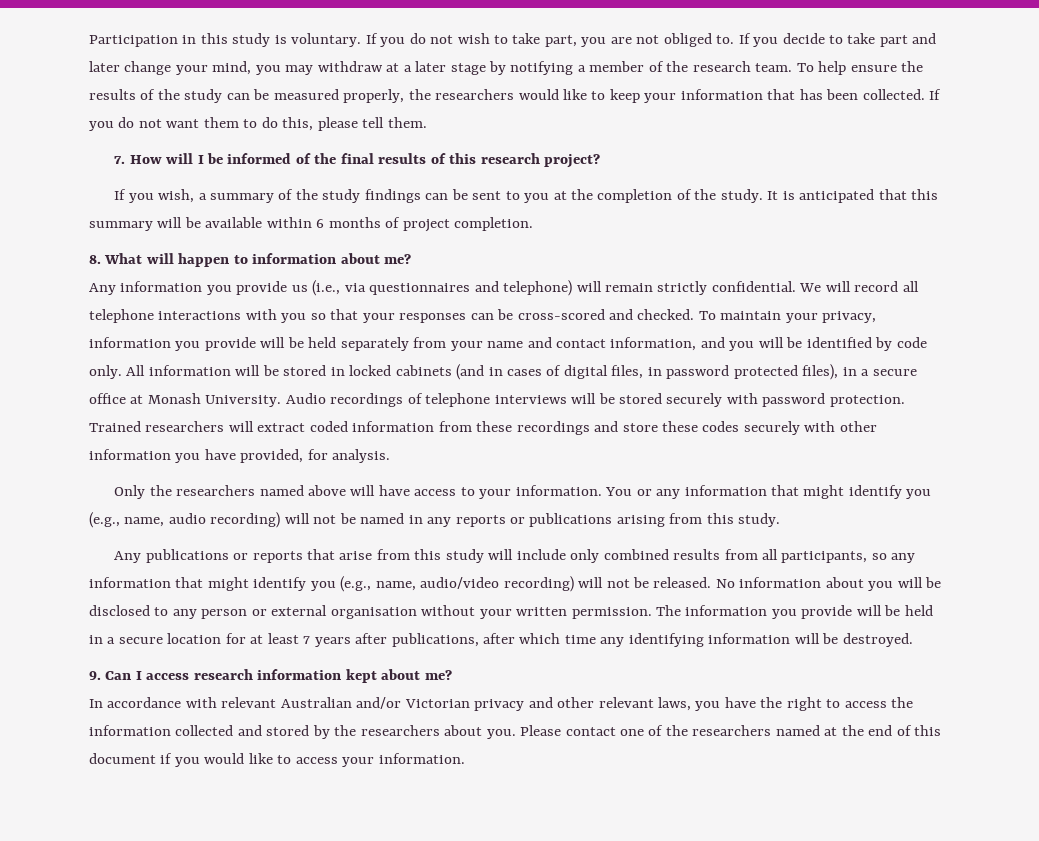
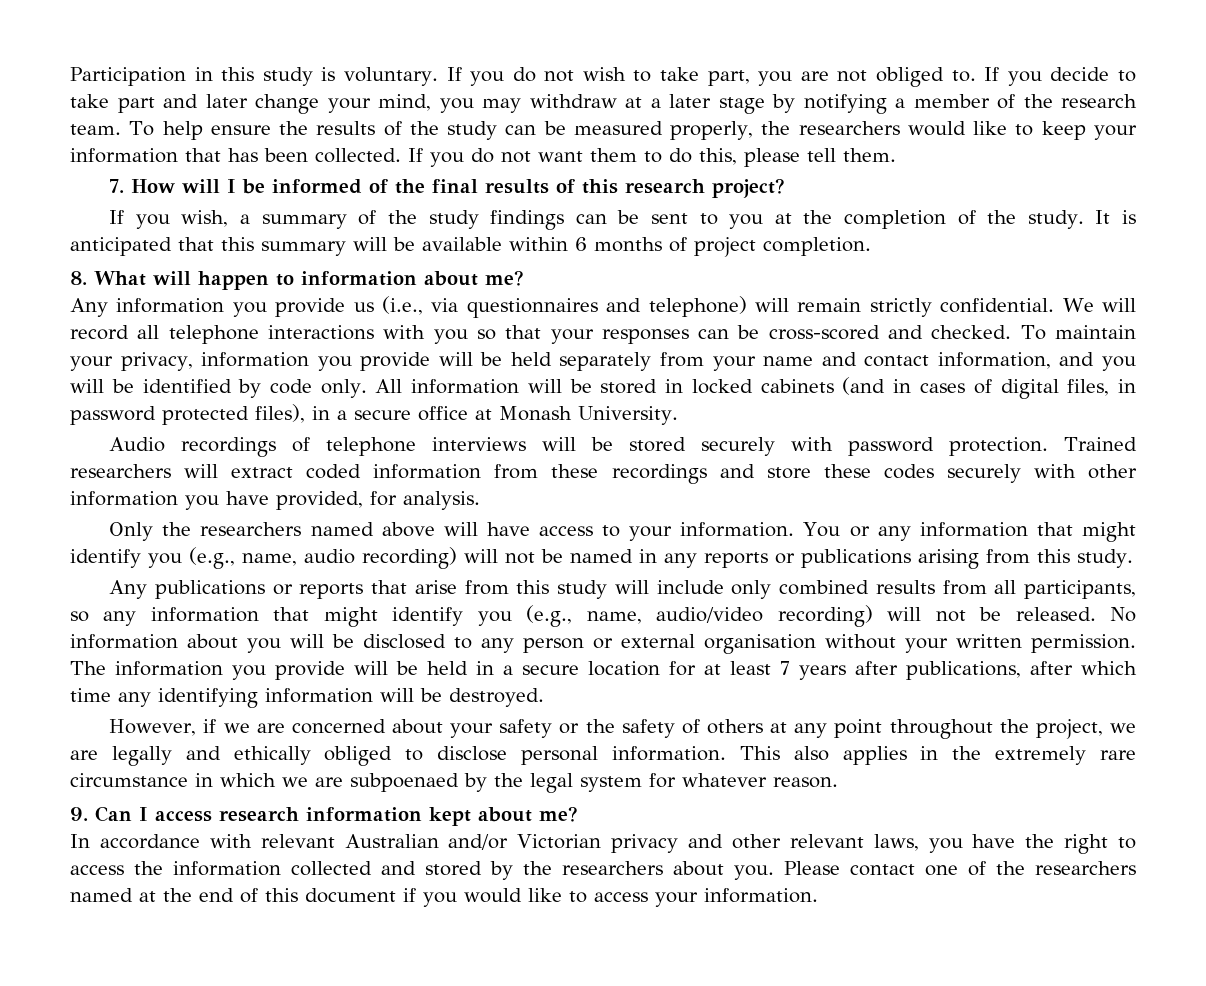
- All information will be stored in locked cabinets (and in cases of digital files, in password protected files), in a secure office at Monash University. Audio recordings of telephone interviews will be stored securely with password protection.
+ All information will be stored in locked cabinets (and in cases of digital files, in password protected files), in a secure office at Monash University.
+ Audio recordings of telephone interviews will be stored securely with password protection.
+ However, if we are concerned about your safety or the safety of others at any point throughout the project, we are legally and ethically obliged to disclose personal information. This also applies in the extremely rare circumstance in which we are subpoenaed by the legal system for whatever reason.

